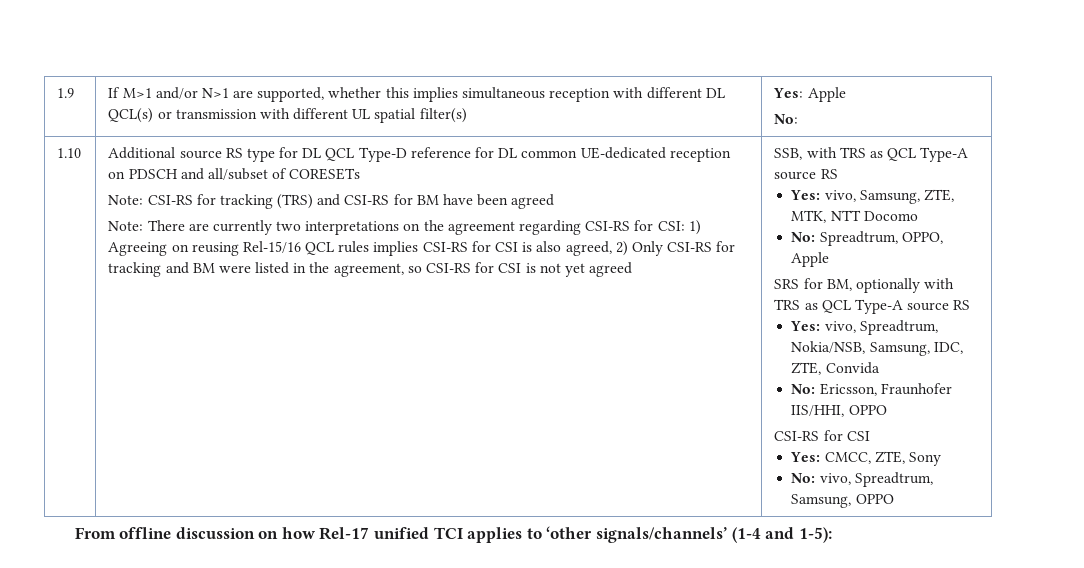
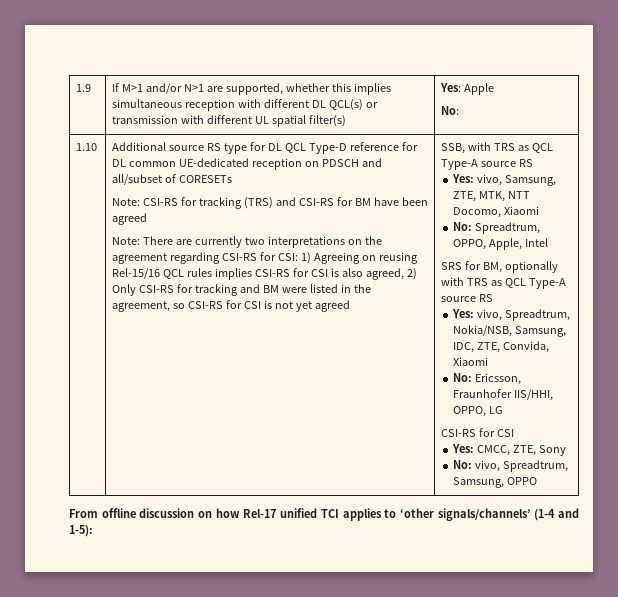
- Yes: vivo, Samsung, ZTE, MTK, NTT Docomo
+ Yes: vivo, Samsung, ZTE, MTK, NTT Docomo, Xiaomi
- No: Spreadtrum, OPPO, Apple
+ No: Spreadtrum, OPPO, Apple, Intel
- Yes: vivo, Spreadtrum, Nokia/NSB, Samsung, IDC, ZTE, Convida
+ Yes: vivo, Spreadtrum, Nokia/NSB, Samsung, IDC, ZTE, Convida, Xiaomi
- No: Ericsson, Fraunhofer IIS/HHI, OPPO
+ No: Ericsson, Fraunhofer IIS/HHI, OPPO, LG

